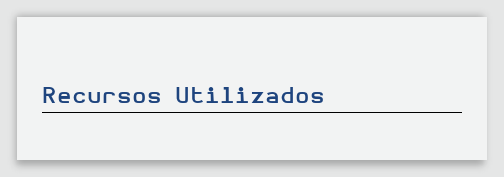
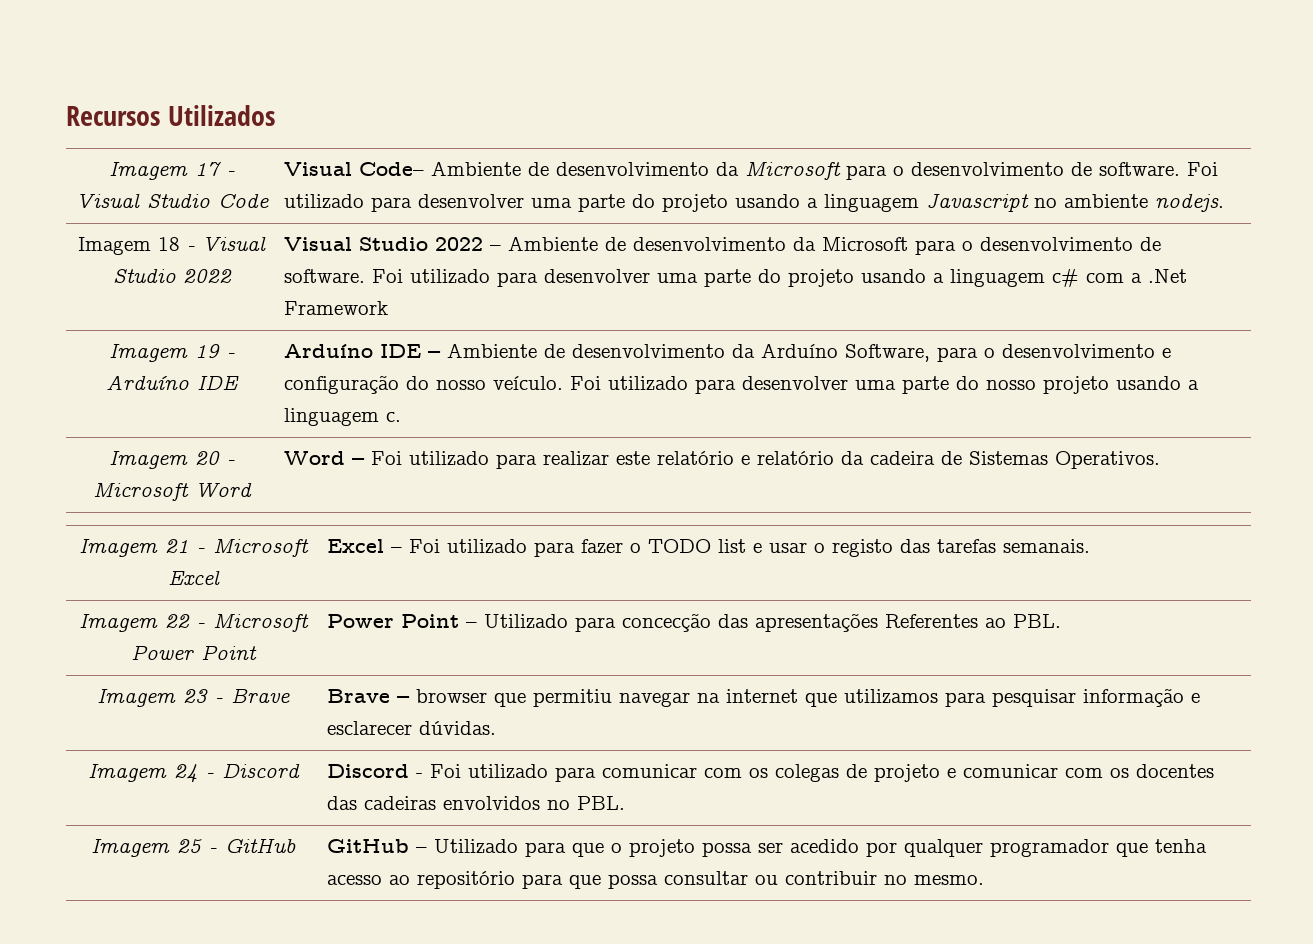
+ Imagem 17 - Visual Studio Code | Visual Code– Ambiente de desenvolvimento da Microsoft para o desenvolvimento de software. Foi utilizado para desenvolver uma parte do projeto usando a linguagem Javascript no ambiente nodejs.
+ Imagem 18 - Visual Studio 2022 | Visual Studio 2022 – Ambiente de desenvolvimento da Microsoft para o desenvolvimento de software. Foi utilizado para desenvolver uma parte do projeto usando a linguagem c# com a .Net Framework
+ Imagem 19 - Arduíno IDE | Arduíno IDE – Ambiente de desenvolvimento da Arduíno Software, para o desenvolvimento e configuração do nosso veículo. Foi utilizado para desenvolver uma parte do nosso projeto usando a linguagem c.
+ Imagem 20 - Microsoft Word | Word – Foi utilizado para realizar este relatório e relatório da cadeira de Sistemas Operativos.
+ Imagem 21 - Microsoft Excel | Excel – Foi utilizado para fazer o TODO list e usar o registo das tarefas semanais.
+ Imagem 22 - Microsoft Power Point | Power Point – Utilizado para concecção das apresentações Referentes ao PBL.
+ Imagem 23 - Brave | Brave – browser que permitiu navegar na internet que utilizamos para pesquisar informação e esclarecer dúvidas.
+ Imagem 24 - Discord | Discord - Foi utilizado para comunicar com os colegas de projeto e comunicar com os docentes das cadeiras envolvidos no PBL.
+ Imagem 25 - GitHub | GitHub – Utilizado para que o projeto possa ser acedido por qualquer programador que tenha acesso ao repositório para que possa consultar ou contribuir no mesmo.

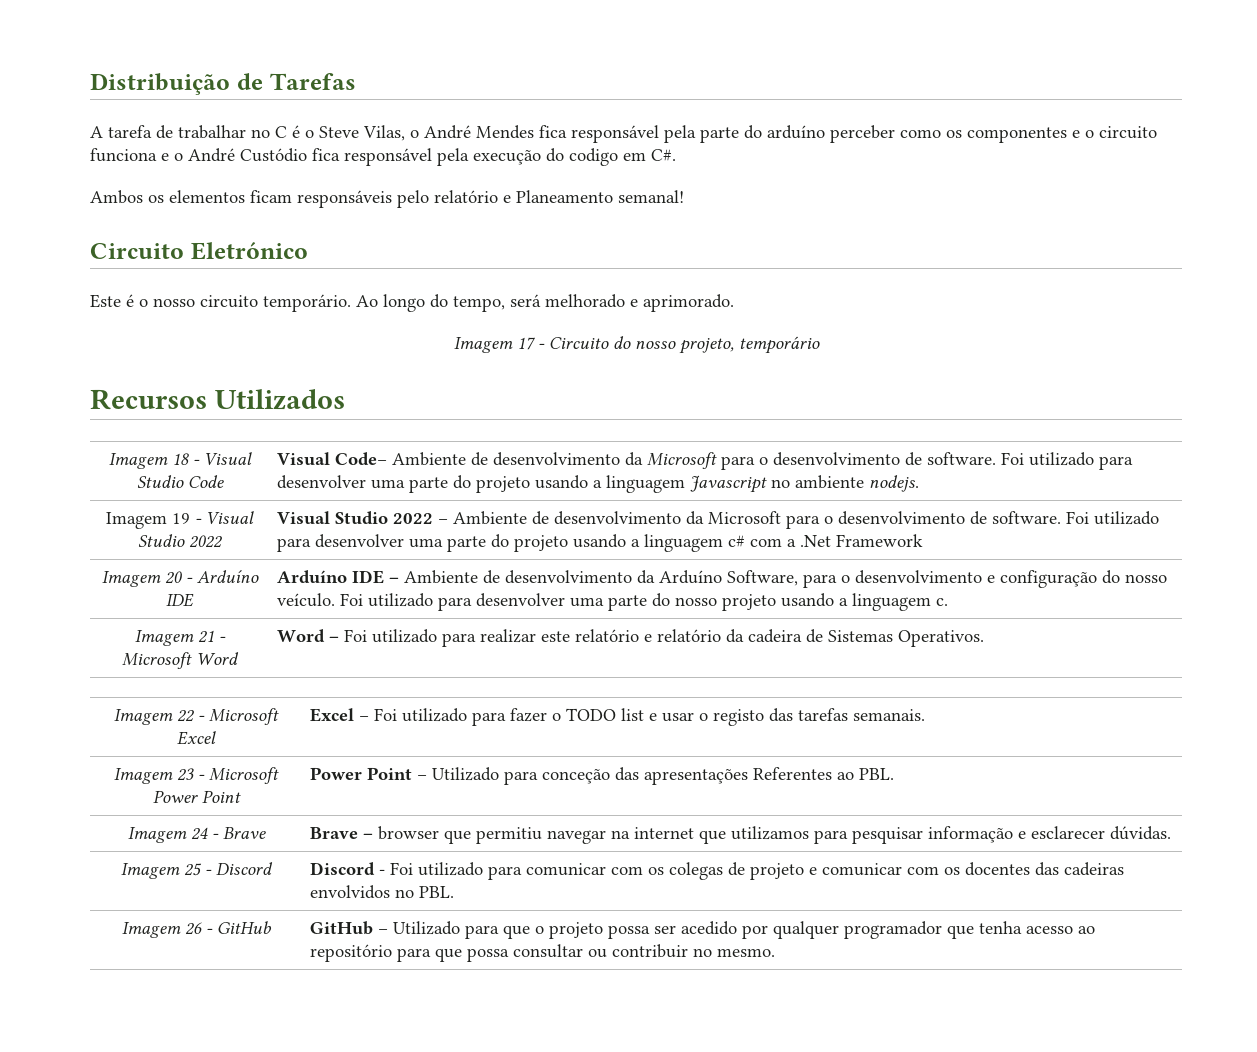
+ Distribuição de Tarefas
+ A tarefa de trabalhar no C é o Steve Vilas, o André Mendes fica responsável pela parte do arduíno perceber como os componentes e o circuito funciona e o André Custódio fica responsável pela execução do codigo em C#.
+ Ambos os elementos ficam responsáveis pelo relatório e Planeamento semanal!
+ Circuito Eletrónico
+ Este é o nosso circuito temporário. Ao longo do tempo, será melhorado e aprimorado.
+ Imagem 17 - Circuito do nosso projeto, temporário
- Imagem 17 - Visual Studio Code | Visual Code– Ambiente de desenvolvimento da Microsoft para o desenvolvimento de software. Foi utilizado para desenvolver uma parte do projeto usando a linguagem Javascript no ambiente nodejs.
+ Imagem 18 - Visual Studio Code | Visual Code– Ambiente de desenvolvimento da Microsoft para o desenvolvimento de software. Foi utilizado para desenvolver uma parte do projeto usando a linguagem Javascript no ambiente nodejs.
- Imagem 18 - Visual Studio 2022 | Visual Studio 2022 – Ambiente de desenvolvimento da Microsoft para o desenvolvimento de software. Foi utilizado para desenvolver uma parte do projeto usando a linguagem c# com a .Net Framework
+ Imagem 19 - Visual Studio 2022 | Visual Studio 2022 – Ambiente de desenvolvimento da Microsoft para o desenvolvimento de software. Foi utilizado para desenvolver uma parte do projeto usando a linguagem c# com a .Net Framework
- Imagem 19 - Arduíno IDE | Arduíno IDE – Ambiente de desenvolvimento da Arduíno Software, para o desenvolvimento e configuração do nosso veículo. Foi utilizado para desenvolver uma parte do nosso projeto usando a linguagem c.
+ Imagem 20 - Arduíno IDE | Arduíno IDE – Ambiente de desenvolvimento da Arduíno Software, para o desenvolvimento e configuração do nosso veículo. Foi utilizado para desenvolver uma parte do nosso projeto usando a linguagem c.
- Imagem 20 - Microsoft Word | Word – Foi utilizado para realizar este relatório e relatório da cadeira de Sistemas Operativos.
+ Imagem 21 - Microsoft Word | Word – Foi utilizado para realizar este relatório e relatório da cadeira de Sistemas Operativos.
- Imagem 21 - Microsoft Excel | Excel – Foi utilizado para fazer o TODO list e usar o registo das tarefas semanais.
+ Imagem 22 - Microsoft Excel | Excel – Foi utilizado para fazer o TODO list e usar o registo das tarefas semanais.
- Imagem 22 - Microsoft Power Point | Power Point – Utilizado para concecção das apresentações Referentes ao PBL.
+ Imagem 23 - Microsoft Power Point | Power Point – Utilizado para conceção das apresentações Referentes ao PBL.
- Imagem 23 - Brave | Brave – browser que permitiu navegar na internet que utilizamos para pesquisar informação e esclarecer dúvidas.
+ Imagem 24 - Brave | Brave – browser que permitiu navegar na internet que utilizamos para pesquisar informação e esclarecer dúvidas.
- Imagem 24 - Discord | Discord - Foi utilizado para comunicar com os colegas de projeto e comunicar com os docentes das cadeiras envolvidos no PBL.
+ Imagem 25 - Discord | Discord - Foi utilizado para comunicar com os colegas de projeto e comunicar com os docentes das cadeiras envolvidos no PBL.
- Imagem 25 - GitHub | GitHub – Utilizado para que o projeto possa ser acedido por qualquer programador que tenha acesso ao repositório para que possa consultar ou contribuir no mesmo.
+ Imagem 26 - GitHub | GitHub – Utilizado para que o projeto possa ser acedido por qualquer programador que tenha acesso ao repositório para que possa consultar ou contribuir no mesmo.

